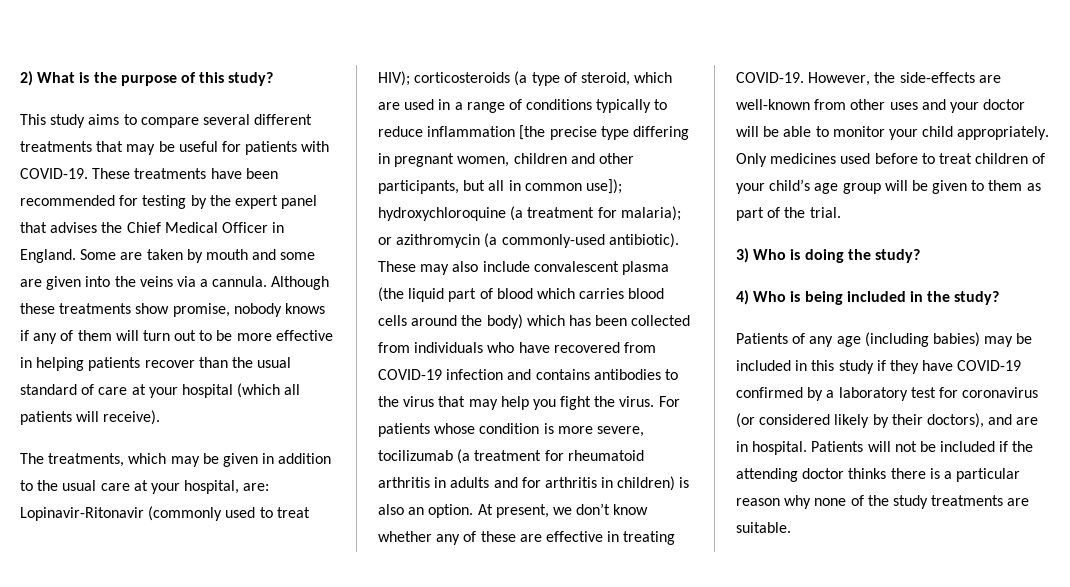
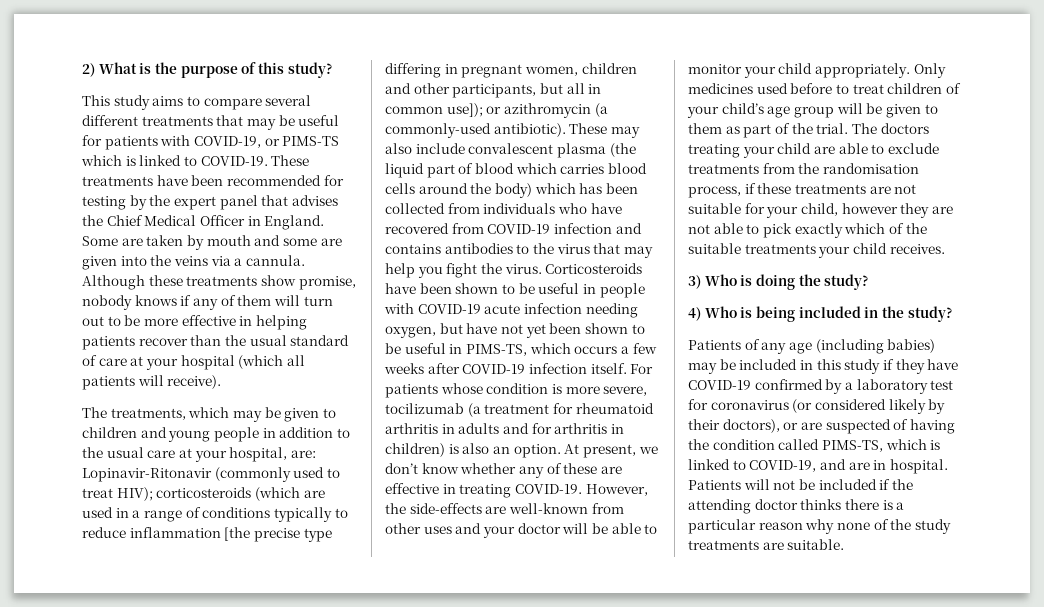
- This study aims to compare several different treatments that may be useful for patients with COVID-19.
+ This study aims to compare several different treatments that may be useful for patients with COVID-19, or PIMS-TS which is linked to COVID-19.
- The treatments, which may be given in addition to the usual care at your hospital, are: Lopinavir-Ritonavir (commonly used to treat HIV); corticosteroids (a type of steroid, which are used in a range of conditions typically to reduce inflammation [the precise type differing in pregnant women, children and other participants, but all in common use]); hydroxychloroquine (a treatment for malaria); or azithromycin (a commonly-used antibiotic).
+ The treatments, which may be given to children and young people in addition to the usual care at your hospital, are: Lopinavir-Ritonavir (commonly used to treat HIV); corticosteroids (which are used in a range of conditions typically to reduce inflammation [the precise type differing in pregnant women, children and other participants, but all in common use]); or azithromycin (a commonly-used antibiotic).
+ Corticosteroids have been shown to be useful in people with COVID-19 acute infection needing oxygen, but have not yet been shown to be useful in PIMS-TS, which occurs a few weeks after COVID-19 infection itself.
+ The doctors treating your child are able to exclude treatments from the randomisation process, if these treatments are not suitable for your child, however they are not able to pick exactly which of the suitable treatments your child receives.
- Patients of any age (including babies) may be included in this study if they have COVID-19 confirmed by a laboratory test for coronavirus (or considered likely by their doctors), and are in hospital.
+ Patients of any age (including babies) may be included in this study if they have COVID-19 confirmed by a laboratory test for coronavirus (or considered likely by their doctors), or are suspected of having the condition called PIMS-TS, which is linked to COVID-19, and are in hospital.

